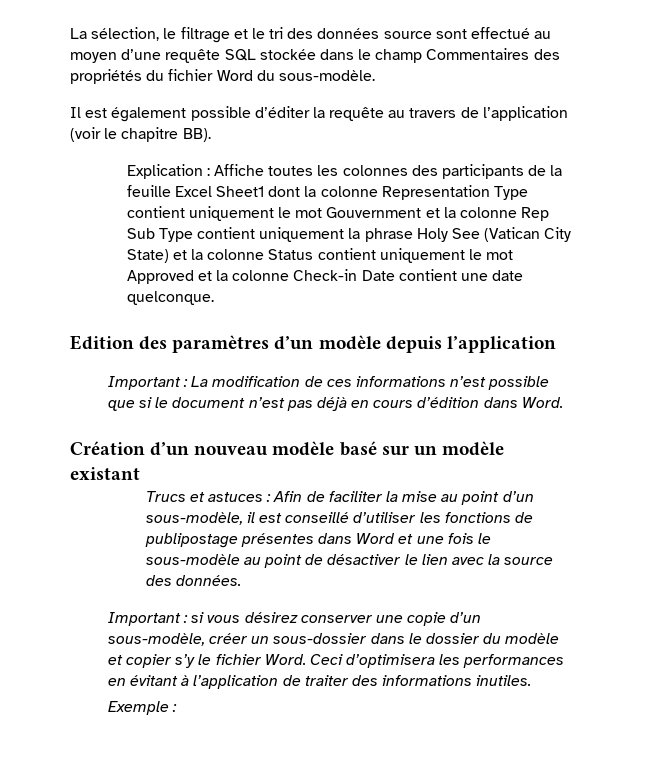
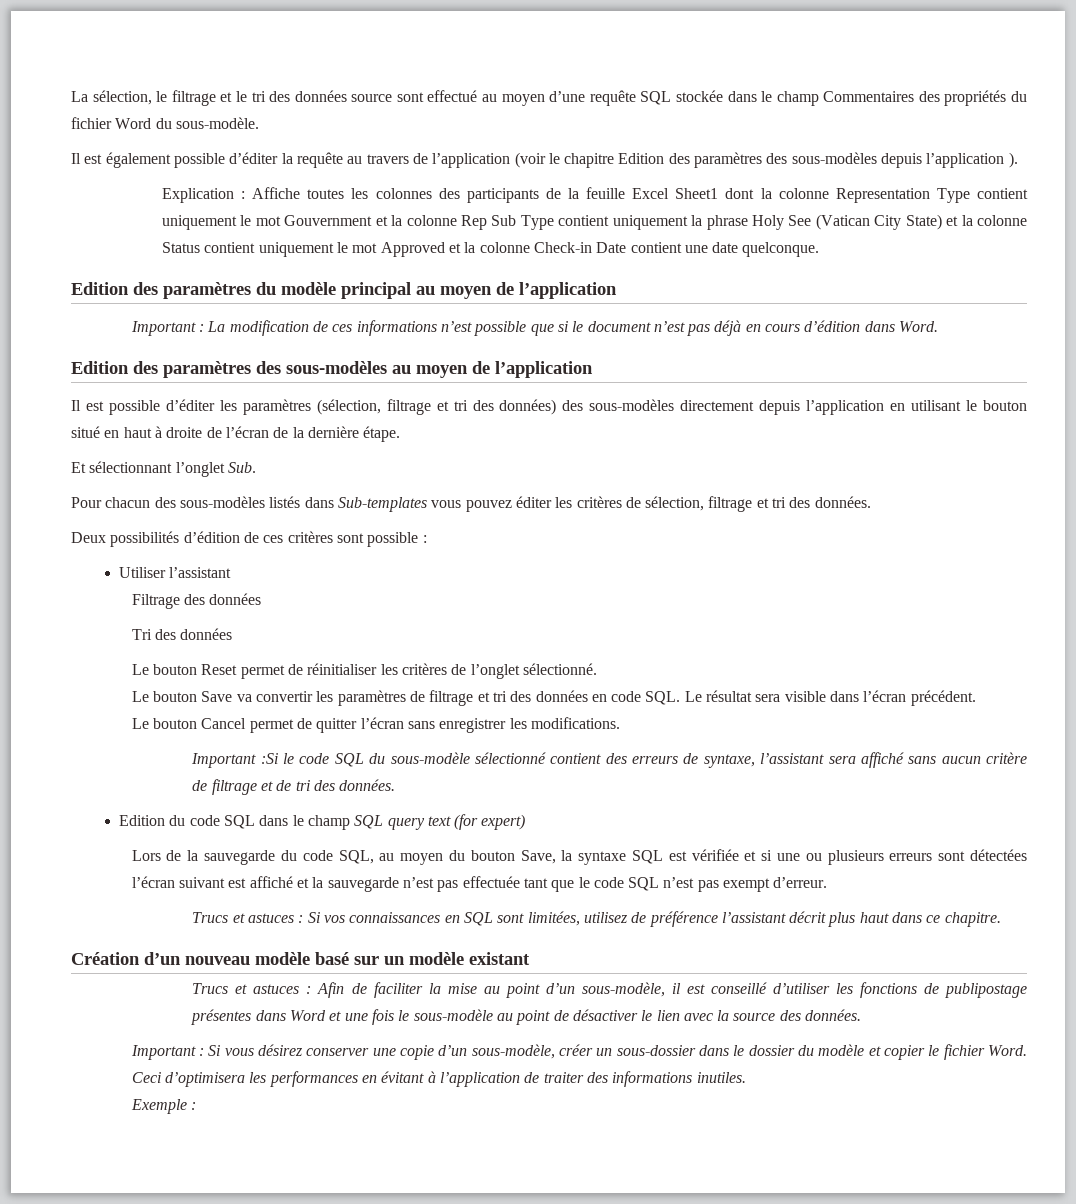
- Il est également possible d’éditer la requête au travers de l’application (voir le chapitre BB).
+ Il est également possible d’éditer la requête au travers de l’application (voir le chapitre Edition des paramètres des sous-modèles depuis l’application ).
- Edition des paramètres d’un modèle depuis l’application
+ Edition des paramètres du modèle principal au moyen de l’application
+ Edition des paramètres des sous-modèles au moyen de l’application
+ Il est possible d’éditer les paramètres (sélection, filtrage et tri des données) des sous-modèles directement depuis l’application en utilisant le bouton situé en haut à droite de l’écran de la dernière étape.
+ Et sélectionnant l’onglet Sub.
+ Pour chacun des sous-modèles listés dans Sub-templates vous pouvez éditer les critères de sélection, filtrage et tri des données.
+ Deux possibilités d’édition de ces critères sont possible :
+ Utiliser l’assistant
+ Filtrage des données
+ Tri des données
+ Le bouton Reset permet de réinitialiser les critères de l’onglet sélectionné.
+ Le bouton Save va convertir les paramètres de filtrage et tri des données en code SQL. Le résultat sera visible dans l’écran précédent.
+ Le bouton Cancel permet de quitter l’écran sans enregistrer les modifications.
+ Important :Si le code SQL du sous-modèle sélectionné contient des erreurs de syntaxe, l’assistant sera affiché sans aucun critère de filtrage et de tri des données.
+ Edition du code SQL dans le champ SQL query text (for expert)
+ Lors de la sauvegarde du code SQL, au moyen du bouton Save, la syntaxe SQL est vérifiée et si une ou plusieurs erreurs sont détectées l’écran suivant est affiché et la sauvegarde n’est pas effectuée tant que le code SQL n’est pas exempt d’erreur.
+ Trucs et astuces : Si vos connaissances en SQL sont limitées, utilisez de préférence l’assistant décrit plus haut dans ce chapitre.
- Important : si vous désirez conserver une copie d’un sous-modèle, créer un sous-dossier dans le dossier du modèle et copier s’y le fichier Word.
+ Important : Si vous désirez conserver une copie d’un sous-modèle, créer un sous-dossier dans le dossier du modèle et copier le fichier Word.

